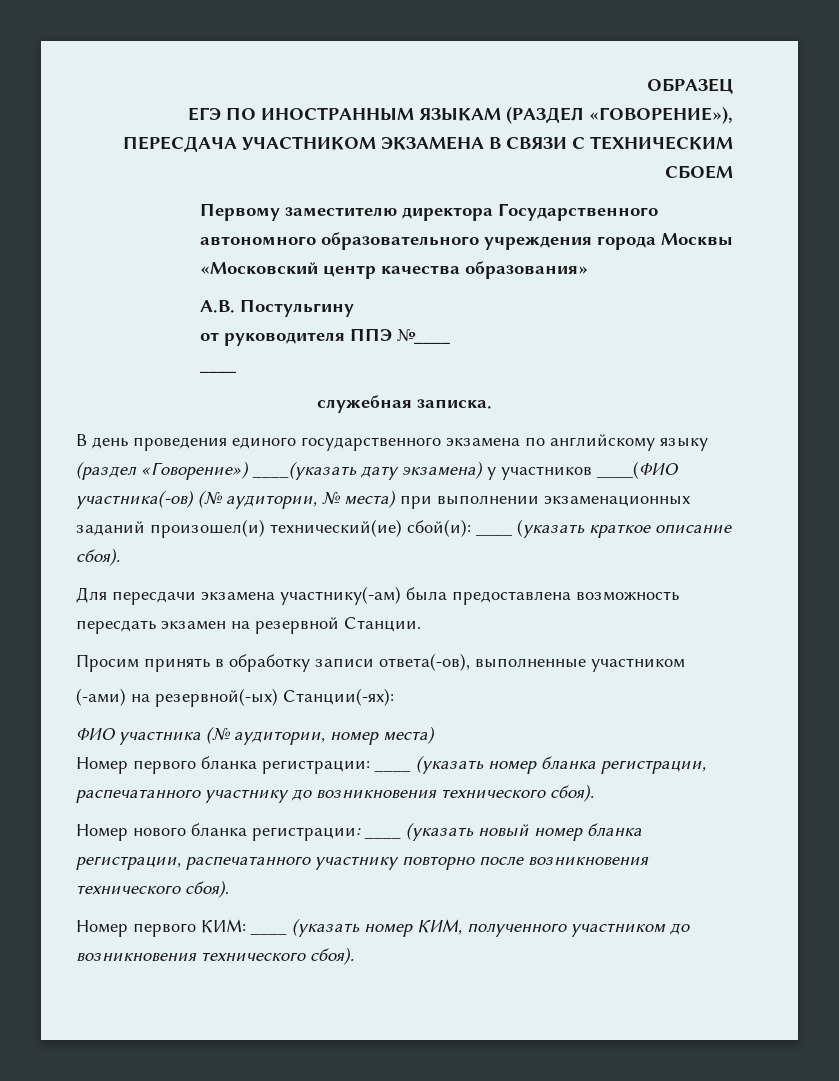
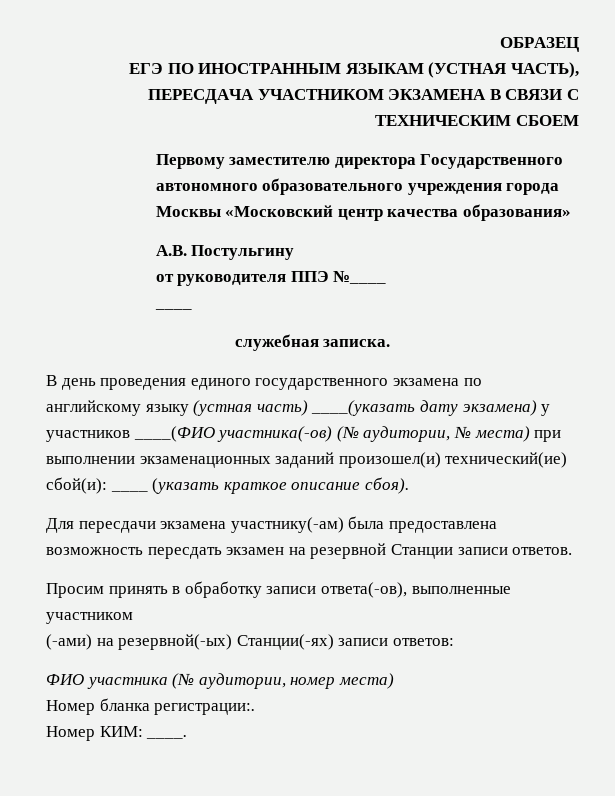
- ЕГЭ ПО ИНОСТРАННЫМ ЯЗЫКАМ (РАЗДЕЛ «ГОВОРЕНИЕ»), ПЕРЕСДАЧА УЧАСТНИКОМ ЭКЗАМЕНА В СВЯЗИ С ТЕХНИЧЕСКИМ СБОЕМ
+ ЕГЭ ПО ИНОСТРАННЫМ ЯЗЫКАМ (УСТНАЯ ЧАСТЬ), ПЕРЕСДАЧА УЧАСТНИКОМ ЭКЗАМЕНА В СВЯЗИ С ТЕХНИЧЕСКИМ СБОЕМ
- В день проведения единого государственного экзамена по английскому языку (раздел «Говорение») ____(указать дату экзамена) у участников ____(ФИО участника(-ов) (№ аудитории, № места) при выполнении экзаменационных заданий произошел(и) технический(ие) сбой(и): ____ (указать краткое описание сбоя).
+ В день проведения единого государственного экзамена по английскому языку (устная часть) ____(указать дату экзамена) у участников ____(ФИО участника(-ов) (№ аудитории, № места) при выполнении экзаменационных заданий произошел(и) технический(ие) сбой(и): ____ (указать краткое описание сбоя).
- Для пересдачи экзамена участнику(-ам) была предоставлена возможность пересдать экзамен на резервной Станции.
+ Для пересдачи экзамена участнику(-ам) была предоставлена возможность пересдать экзамен на резервной Станции записи ответов.
- (-ами) на резервной(-ых) Станции(-ях):
+ (-ами) на резервной(-ых) Станции(-ях) записи ответов:
- Номер первого бланка регистрации: ____ (указать номер бланка регистрации, распечатанного участнику до возникновения технического сбоя).
- Номер нового бланка регистрации: ____ (указать новый номер бланка регистрации, распечатанного участнику повторно после возникновения технического сбоя).
- Номер первого КИМ: ____ (указать номер КИМ, полученного участником до возникновения технического сбоя).
+ Номер бланка регистрации:.
+ Номер КИМ: ____.

